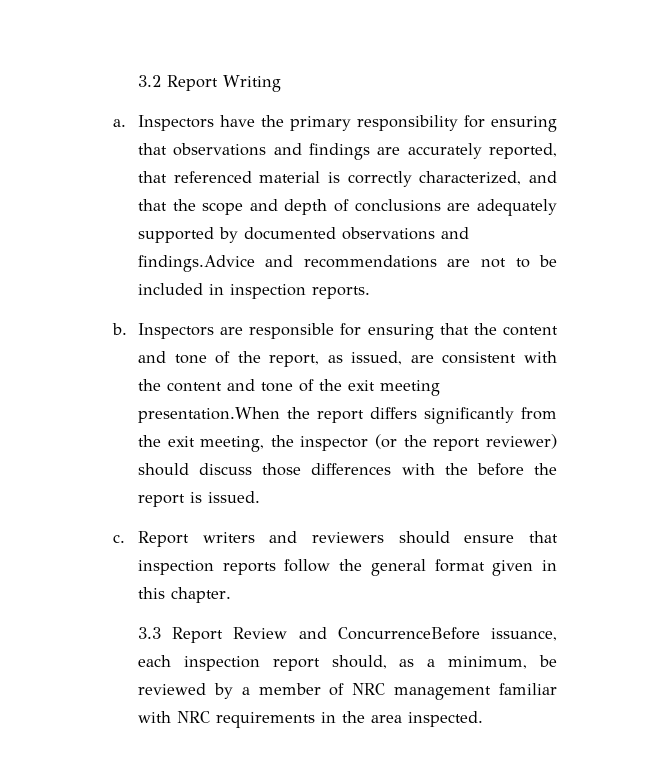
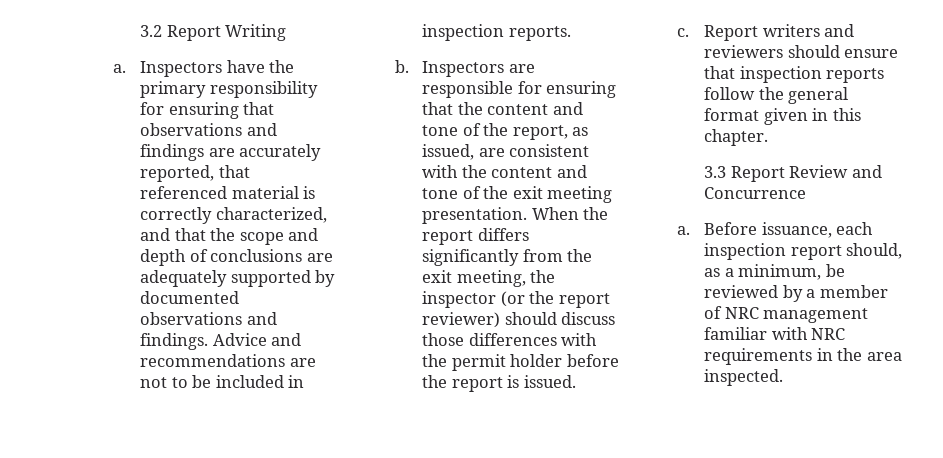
- Inspectors have the primary responsibility for ensuring that observations and findings are accurately reported, that referenced material is correctly characterized, and that the scope and depth of conclusions are adequately supported by documented observations and findings.Advice and recommendations are not to be included in inspection reports.
+ Inspectors have the primary responsibility for ensuring that observations and findings are accurately reported, that referenced material is correctly characterized, and that the scope and depth of conclusions are adequately supported by documented observations and findings. Advice and recommendations are not to be included in inspection reports.
- Inspectors are responsible for ensuring that the content and tone of the report, as issued, are consistent with the content and tone of the exit meeting presentation.When the report differs significantly from the exit meeting, the inspector (or the report reviewer) should discuss those differences with the before the report is issued.
+ Inspectors are responsible for ensuring that the content and tone of the report, as issued, are consistent with the content and tone of the exit meeting presentation. When the report differs significantly from the exit meeting, the inspector (or the report reviewer) should discuss those differences with the permit holder before the report is issued.
- 3.3 Report Review and ConcurrenceBefore issuance, each inspection report should, as a minimum, be reviewed by a member of NRC management familiar with NRC requirements in the area inspected.
+ 3.3 Report Review and Concurrence
+ a. Before issuance, each inspection report should, as a minimum, be reviewed by a member of NRC management familiar with NRC requirements in the area inspected.

